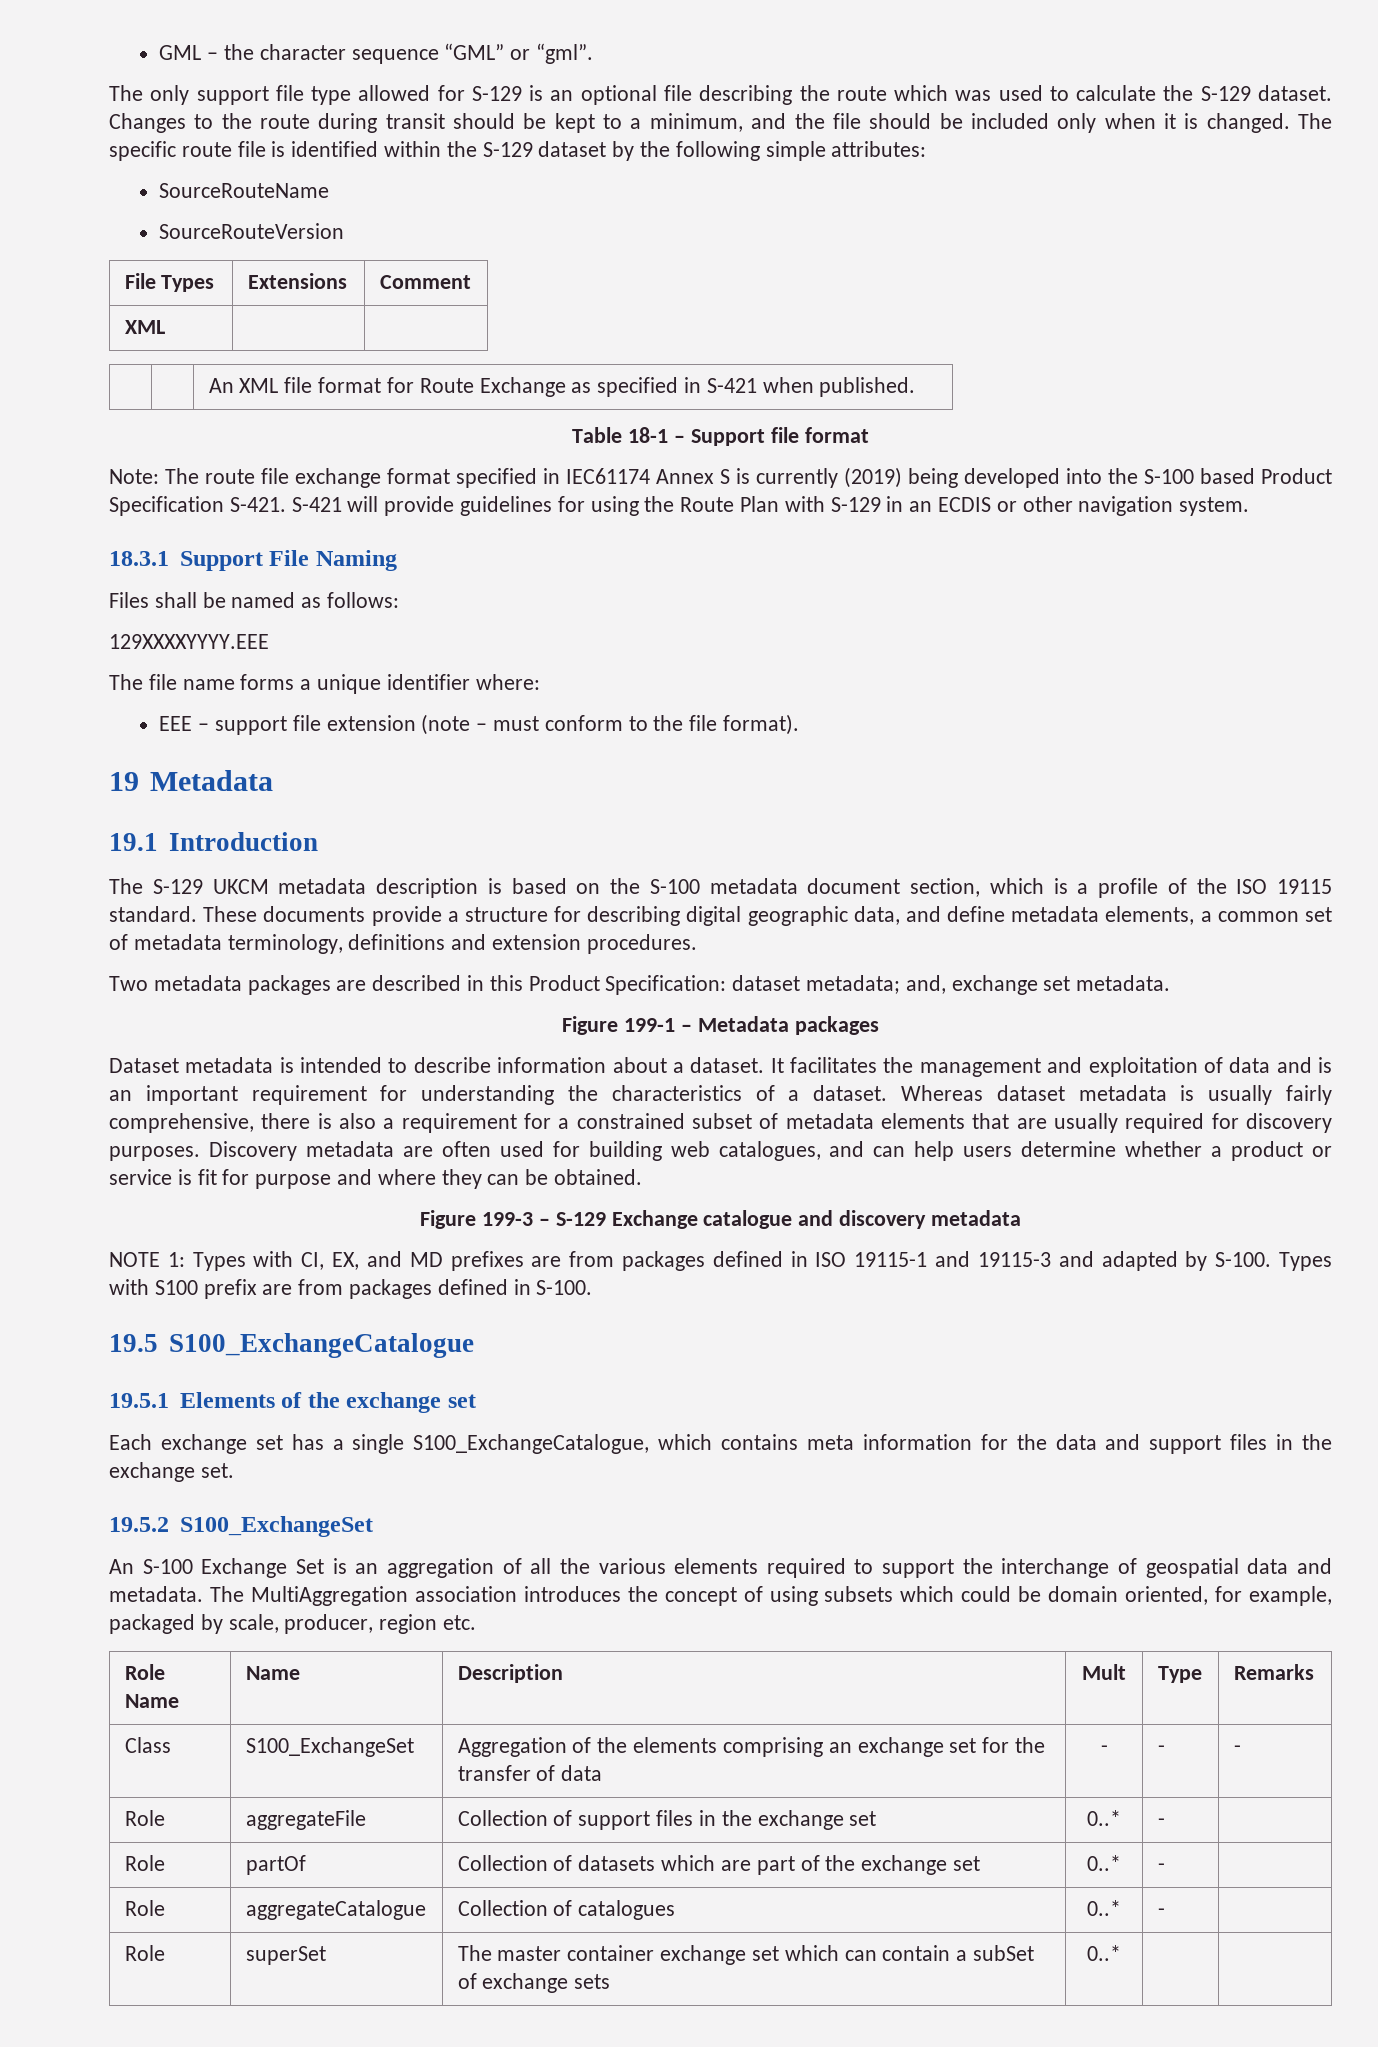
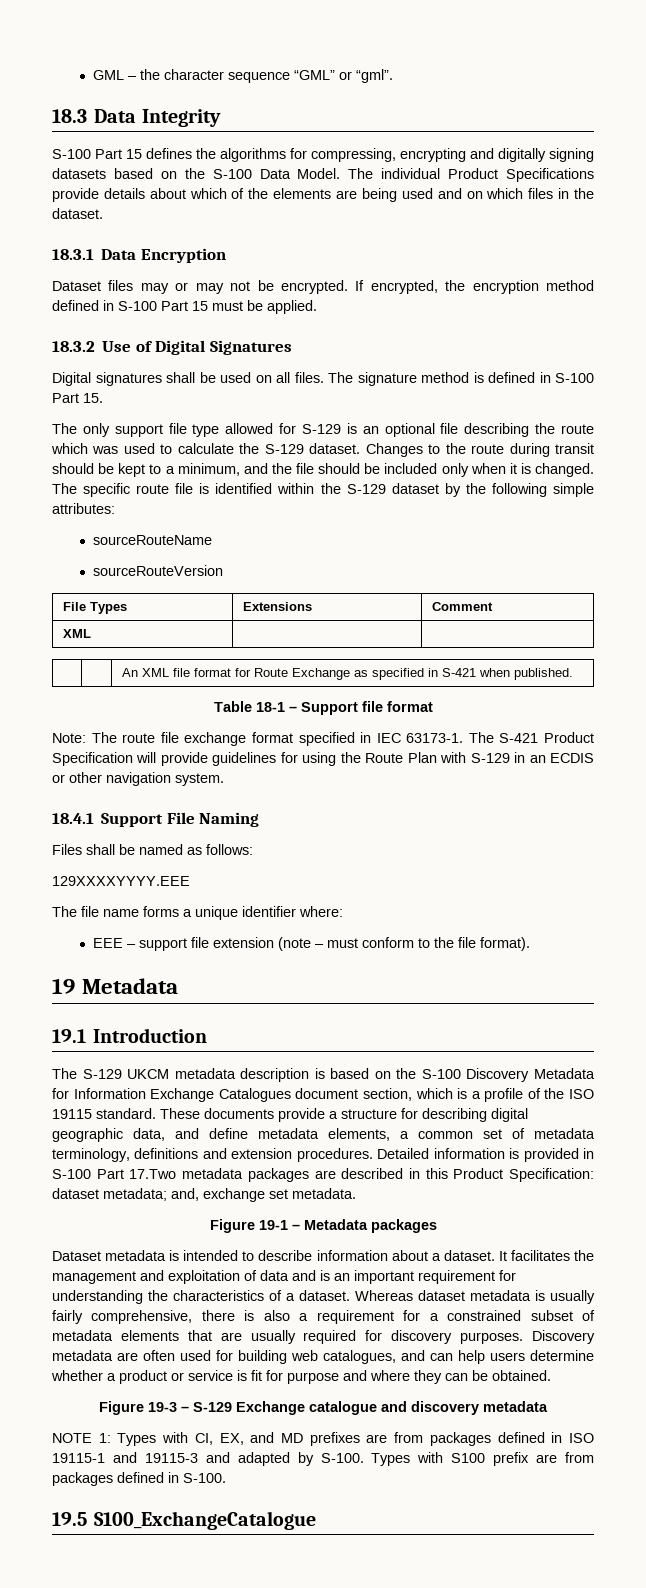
+ 18.3 Data Integrity
+ S-100 Part 15 defines the algorithms for compressing, encrypting and digitally signing datasets based on the S-100 Data Model. The individual Product Specifications provide details about which of the elements are being used and on which files in the dataset.
+ 18.3.1 Data Encryption
+ Dataset files may or may not be encrypted. If encrypted, the encryption method defined in S-100 Part 15 must be applied.
+ 18.3.2 Use of Digital Signatures
+ Digital signatures shall be used on all files. The signature method is defined in S-100 Part 15.
- SourceRouteName
- SourceRouteVersion
+ sourceRouteName
+ sourceRouteVersion
- Note: The route file exchange format specified in IEC61174 Annex S is currently (2019) being developed into the S-100 based Product Specification S-421. S-421 will provide guidelines for using the Route Plan with S-129 in an ECDIS or other navigation system.
+ Note: The route file exchange format specified in IEC 63173-1. The S-421 Product Specification will provide guidelines for using the Route Plan with S-129 in an ECDIS or other navigation system.
- 18.3.1 Support File Naming
+ 18.4.1 Support File Naming
- The S-129 UKCM metadata description is based on the S-100 metadata document section, which is a profile of the ISO 19115 standard.
+ The S-129 UKCM metadata description is based on the S-100 Discovery Metadata for Information Exchange Catalogues document section, which is a profile of the ISO 19115 standard.
- These documents provide a structure for describing digital geographic data, and define metadata elements, a common set of metadata terminology, definitions and extension procedures.
- Two metadata packages are described in this Product Specification: dataset metadata; and, exchange set metadata.
+ These documents provide a structure for describing digital geographic data, and define metadata elements, a common set of metadata terminology, definitions and extension procedures. Detailed information is provided in S-100 Part 17.Two metadata packages are described in this Product Specification: dataset metadata; and, exchange set metadata.
- Figure 199-1 – Metadata packages
+ Figure 19-1 – Metadata packages
- Figure 199-3 – S-129 Exchange catalogue and discovery metadata
+ Figure 19-3 – S-129 Exchange catalogue and discovery metadata
- 19.5.1 Elements of the exchange set
- Each exchange set has a single S100_ExchangeCatalogue, which contains meta information for the data and support files in the exchange set.
- 19.5.2 S100_ExchangeSet
- An S-100 Exchange Set is an aggregation of all the various elements required to support the interchange of geospatial data and metadata. The MultiAggregation association introduces the concept of using subsets which could be domain oriented, for example, packaged by scale, producer, region etc.
- Role Name | Name | Description | Mult | Type | Remarks
- Class | S100_ExchangeSet | Aggregation of the elements comprising an exchange set for the transfer of data | - | - | -
- Role | aggregateFile | Collection of support files in the exchange set | 0..* | - |
- Role | partOf | Collection of datasets which are part of the exchange set | 0..* | - |
- Role | aggregateCatalogue | Collection of catalogues | 0..* | - |
- Role | superSet | The master container exchange set which can contain a subSet of exchange sets | 0..* | |

